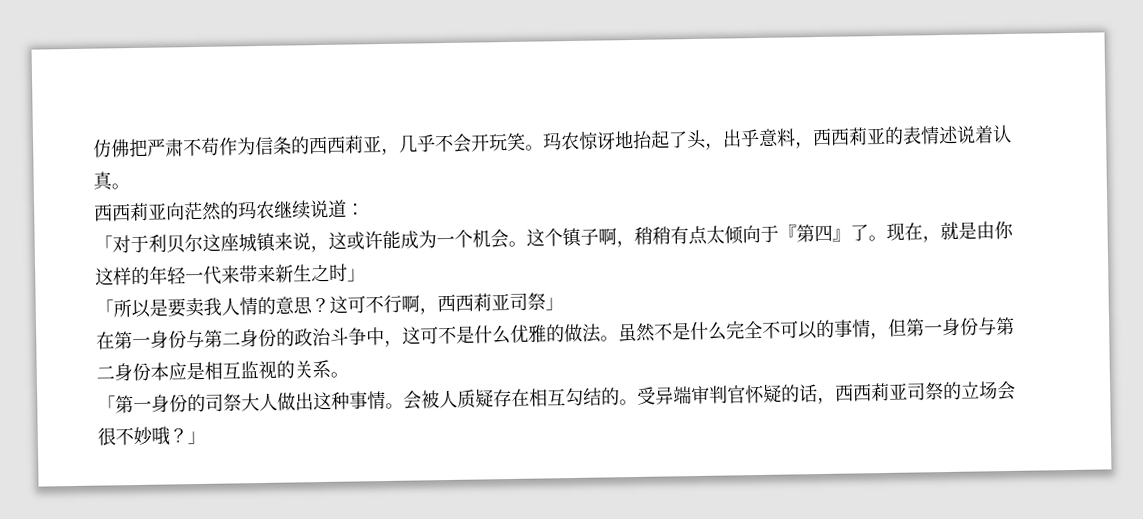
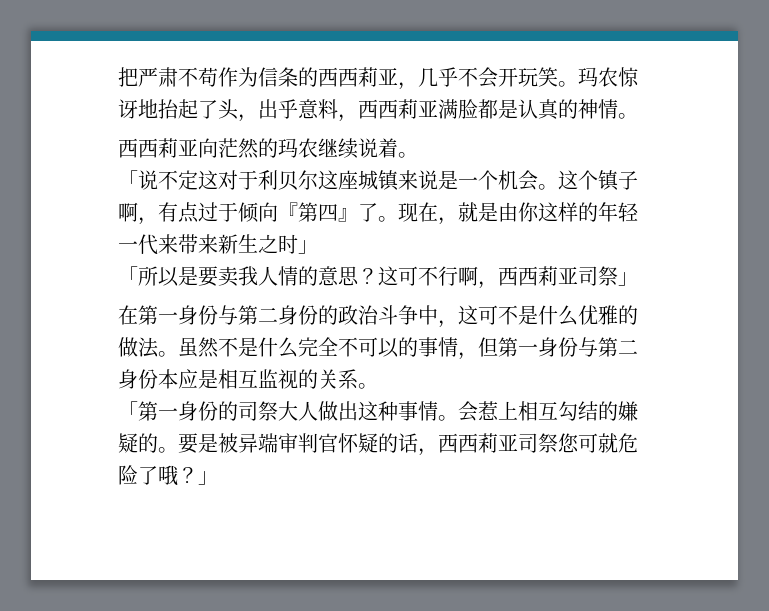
- 仿佛把严肃不苟作为信条的西西莉亚，几乎不会开玩笑。
+ 把严肃不苟作为信条的西西莉亚，几乎不会开玩笑。
- 玛农惊讶地抬起了头，出乎意料，西西莉亚的表情述说着认真。
+ 玛农惊讶地抬起了头，出乎意料，西西莉亚满脸都是认真的神情。
- 西西莉亚向茫然的玛农继续说道：
- 「对于利贝尔这座城镇来说，这或许能成为一个机会。
+ 西西莉亚向茫然的玛农继续说着。
+ 「说不定这对于利贝尔这座城镇来说是一个机会。
- 这个镇子啊，稍稍有点太倾向于『第四』了。
+ 这个镇子啊，有点过于倾向『第四』了。
- 会被人质疑存在相互勾结的。受异端审判官怀疑的话，西西莉亚司祭的立场会很不妙哦？」
+ 会惹上相互勾结的嫌疑的。要是被异端审判官怀疑的话，西西莉亚司祭您可就危险了哦？」

